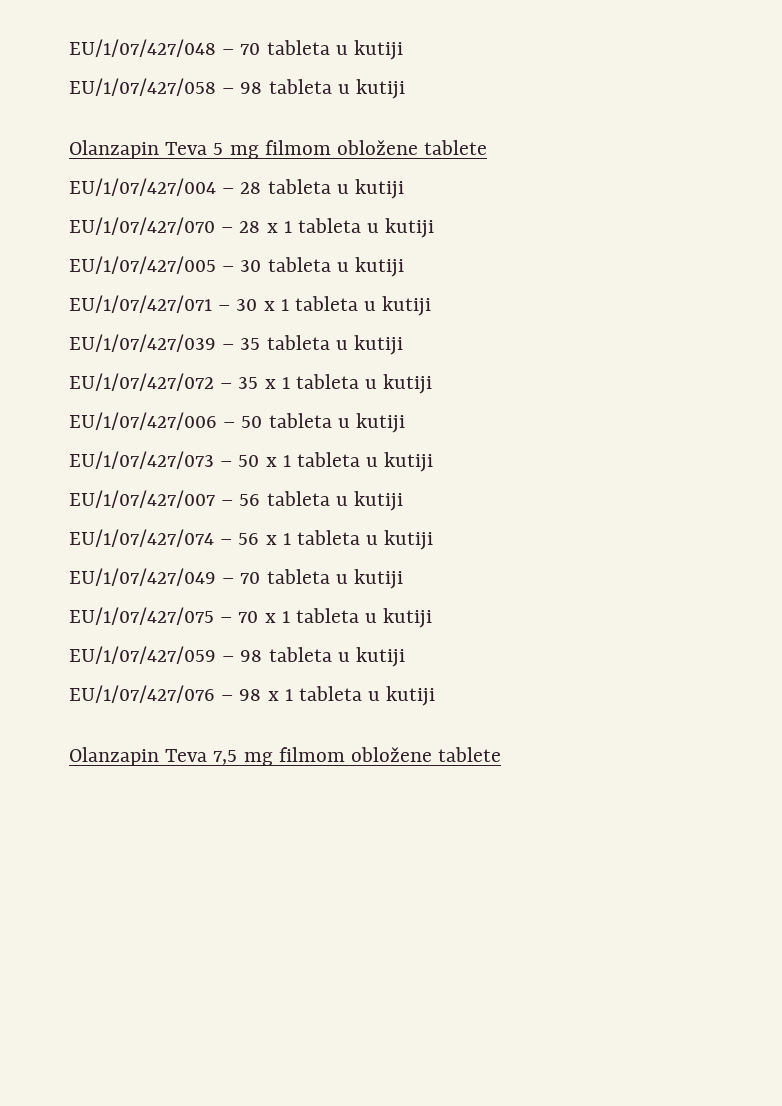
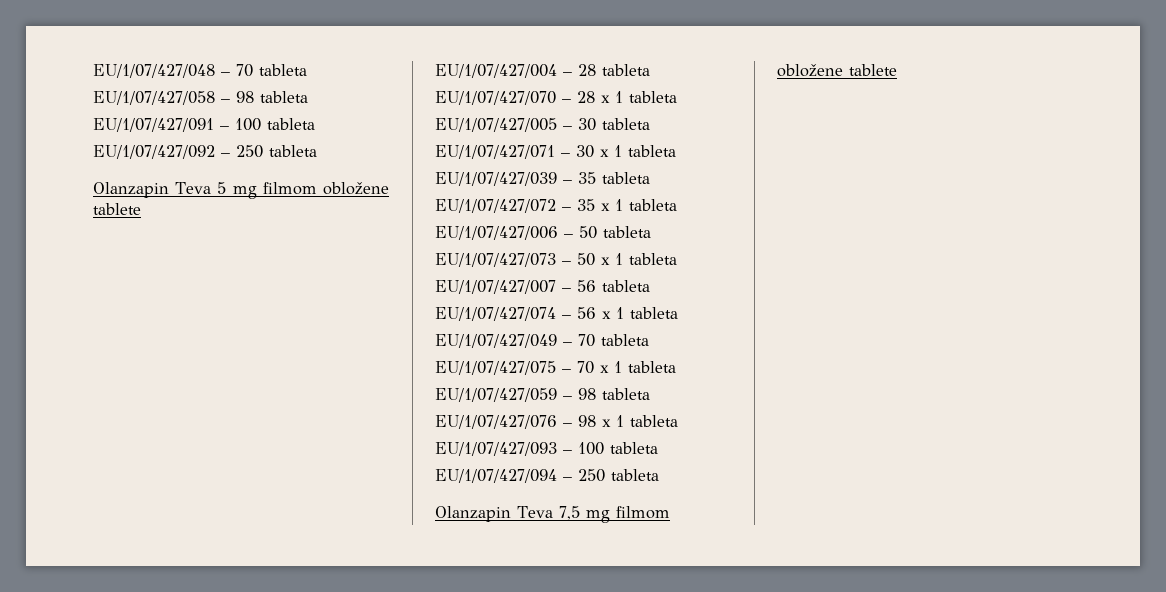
- EU/1/07/427/048 – 70 tableta u kutiji
+ EU/1/07/427/048 – 70 tableta
- EU/1/07/427/058 – 98 tableta u kutiji
+ EU/1/07/427/058 – 98 tableta
+ EU/1/07/427/091 – 100 tableta
+ EU/1/07/427/092 – 250 tableta
- EU/1/07/427/004 – 28 tableta u kutiji
+ EU/1/07/427/004 – 28 tableta
- EU/1/07/427/070 – 28 x 1 tableta u kutiji
+ EU/1/07/427/070 – 28 x 1 tableta
- EU/1/07/427/005 – 30 tableta u kutiji
+ EU/1/07/427/005 – 30 tableta
- EU/1/07/427/071 – 30 x 1 tableta u kutiji
+ EU/1/07/427/071 – 30 x 1 tableta
- EU/1/07/427/039 – 35 tableta u kutiji
+ EU/1/07/427/039 – 35 tableta
- EU/1/07/427/072 – 35 x 1 tableta u kutiji
+ EU/1/07/427/072 – 35 x 1 tableta
- EU/1/07/427/006 – 50 tableta u kutiji
+ EU/1/07/427/006 – 50 tableta
- EU/1/07/427/073 – 50 x 1 tableta u kutiji
+ EU/1/07/427/073 – 50 x 1 tableta
- EU/1/07/427/007 – 56 tableta u kutiji
+ EU/1/07/427/007 – 56 tableta
- EU/1/07/427/074 – 56 x 1 tableta u kutiji
+ EU/1/07/427/074 – 56 x 1 tableta
- EU/1/07/427/049 – 70 tableta u kutiji
+ EU/1/07/427/049 – 70 tableta
- EU/1/07/427/075 – 70 x 1 tableta u kutiji
+ EU/1/07/427/075 – 70 x 1 tableta
- EU/1/07/427/059 – 98 tableta u kutiji
+ EU/1/07/427/059 – 98 tableta
- EU/1/07/427/076 – 98 x 1 tableta u kutiji
+ EU/1/07/427/076 – 98 x 1 tableta
+ EU/1/07/427/093 – 100 tableta
+ EU/1/07/427/094 – 250 tableta

